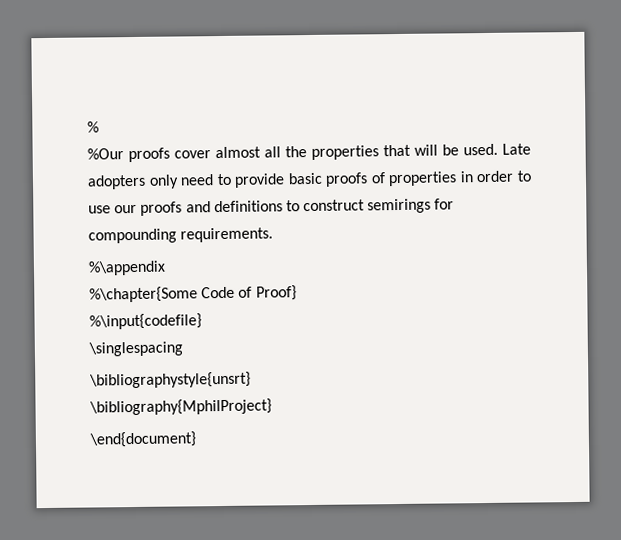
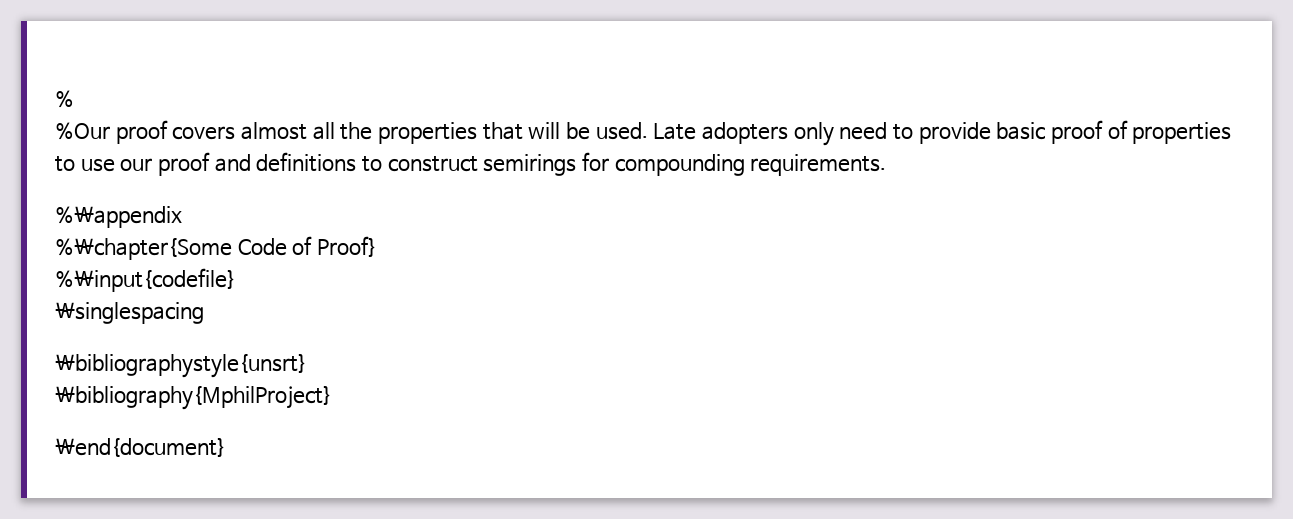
- %Our proofs cover almost all the properties that will be used.
+ %Our proof covers almost all the properties that will be used.
- Late adopters only need to provide basic proofs of properties in order to use our proofs and definitions to construct semirings for compounding requirements.
+ Late adopters only need to provide basic proof of properties to use our proof and definitions to construct semirings for compounding requirements.

